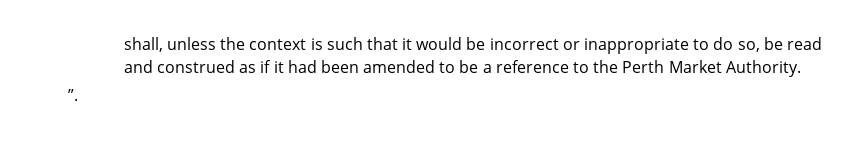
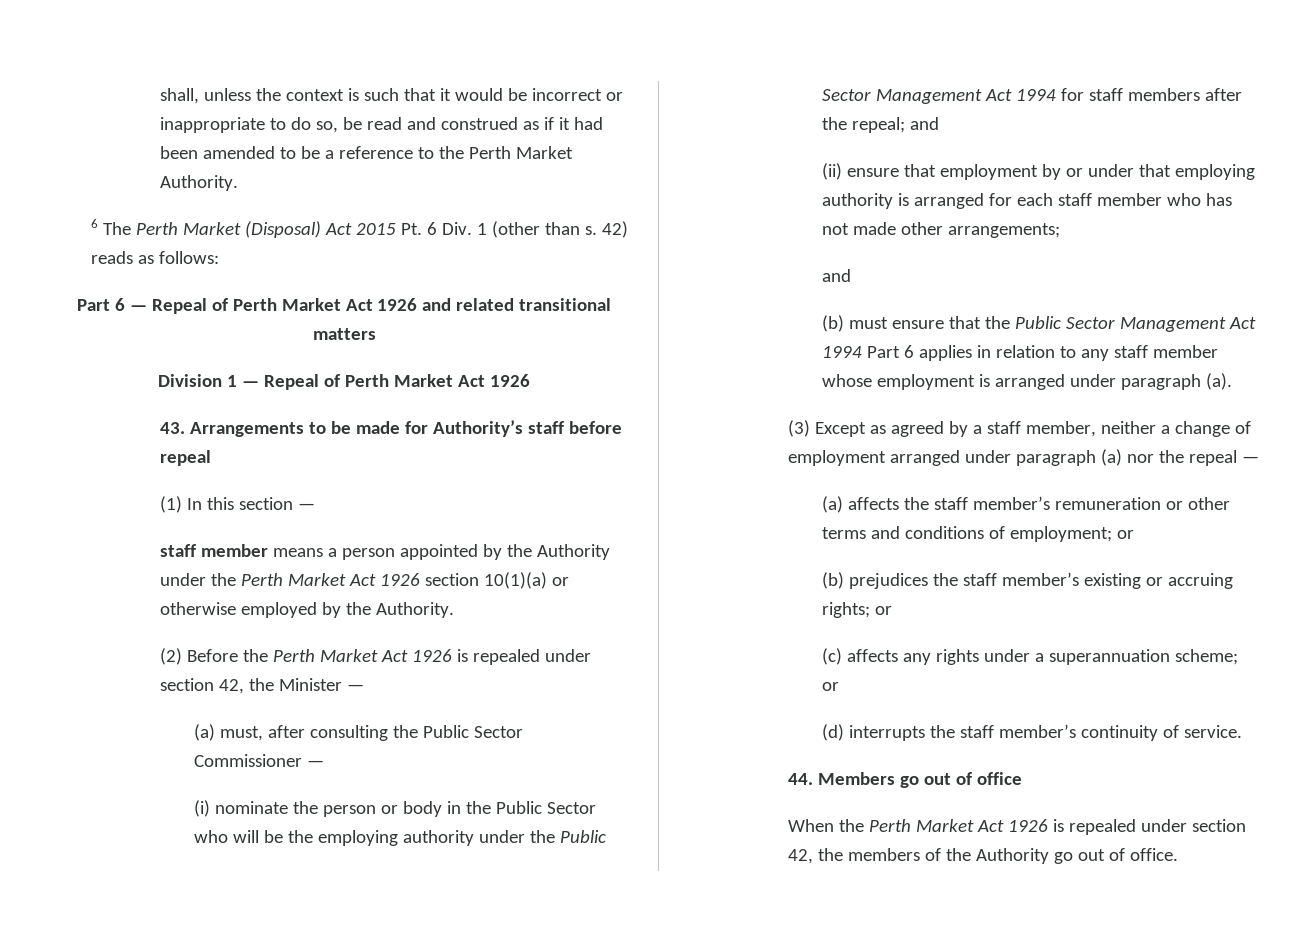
- ”.
+ 6 The Perth Market (Disposal) Act 2015 Pt. 6 Div. 1 (other than s. 42) reads as follows:
+ Part 6 — Repeal of Perth Market Act 1926 and related transitional matters
+ Division 1 — Repeal of Perth Market Act 1926
+ 43. Arrangements to be made for Authority’s staff before repeal
+ (1) In this section —
+ staff member means a person appointed by the Authority under the Perth Market Act 1926 section 10(1)(a) or otherwise employed by the Authority.
+ (2) Before the Perth Market Act 1926 is repealed under section 42, the Minister —
+ (a) must, after consulting the Public Sector Commissioner —
+ (i) nominate the person or body in the Public Sector who will be the employing authority under the Public Sector Management Act 1994 for staff members after the repeal; and
+ (ii) ensure that employment by or under that employing authority is arranged for each staff member who has not made other arrangements;
+ and
+ (b) must ensure that the Public Sector Management Act 1994 Part 6 applies in relation to any staff member whose employment is arranged under paragraph (a).
+ (3) Except as agreed by a staff member, neither a change of employment arranged under paragraph (a) nor the repeal —
+ (a) affects the staff member’s remuneration or other terms and conditions of employment; or
+ (b) prejudices the staff member’s existing or accruing rights; or
+ (c) affects any rights under a superannuation scheme; or
+ (d) interrupts the staff member’s continuity of service.
+ 44. Members go out of office
+ When the Perth Market Act 1926 is repealed under section 42, the members of the Authority go out of office.

